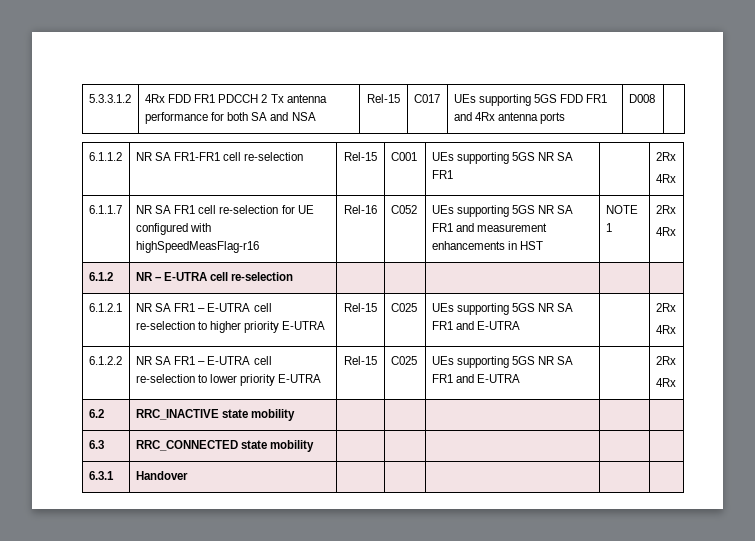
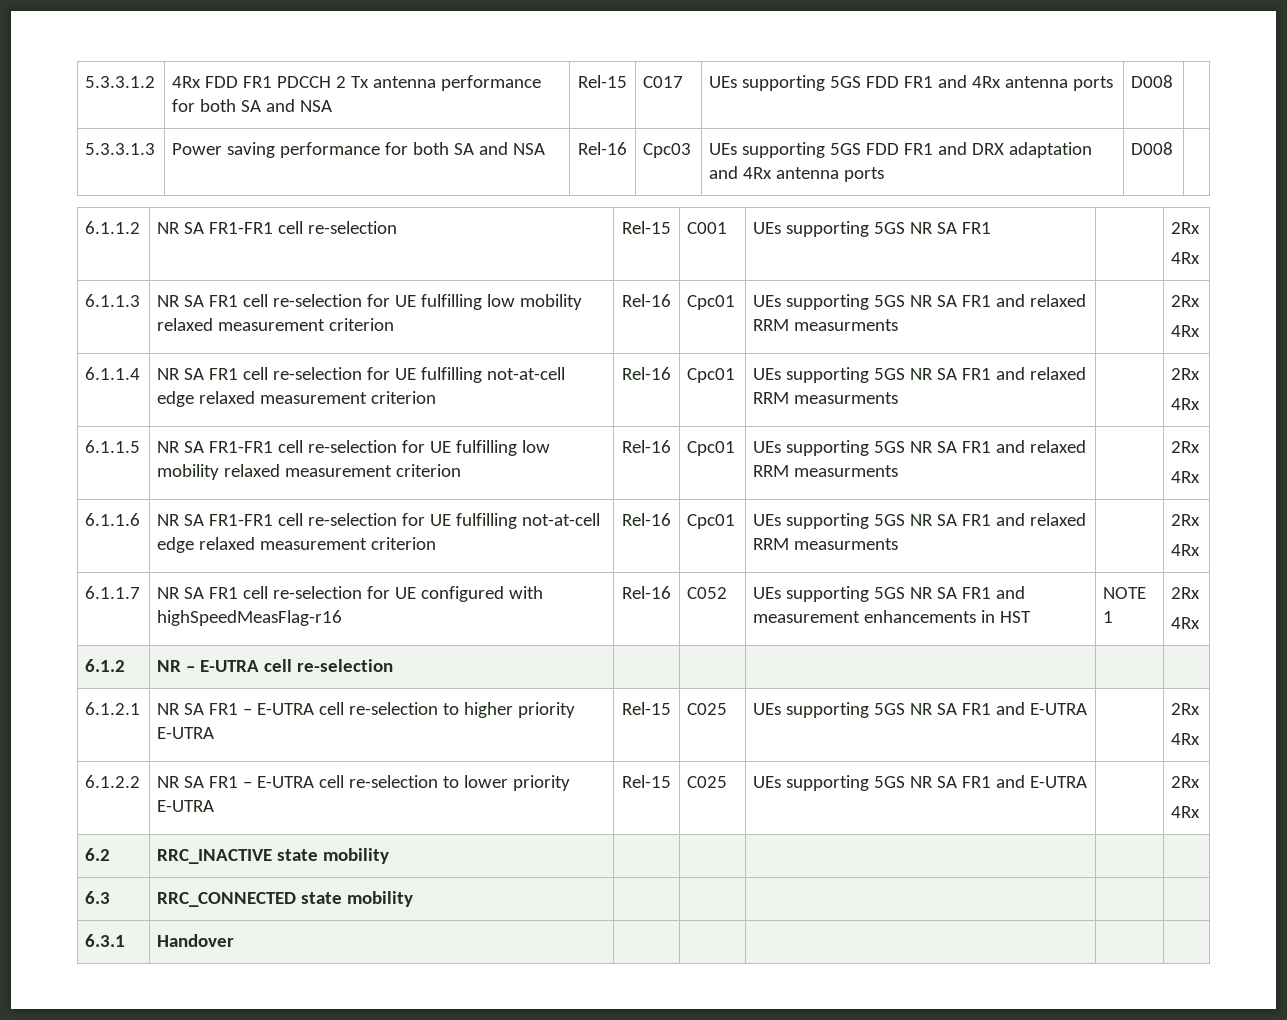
+ 5.3.3.1.3 | Power saving performance for both SA and NSA | Rel-16 | Cpc03 | UEs supporting 5GS FDD FR1 and DRX adaptation and 4Rx antenna ports | D008 |
+ 6.1.1.3 | NR SA FR1 cell re-selection for UE fulfilling low mobility relaxed measurement criterion | Rel-16 | Cpc01 | UEs supporting 5GS NR SA FR1 and relaxed RRM measurments | | 2Rx
+ 4Rx
+ 6.1.1.4 | NR SA FR1 cell re-selection for UE fulfilling not-at-cell edge relaxed measurement criterion | Rel-16 | Cpc01 | UEs supporting 5GS NR SA FR1 and relaxed RRM measurments | | 2Rx
+ 4Rx
+ 6.1.1.5 | NR SA FR1-FR1 cell re-selection for UE fulfilling low mobility relaxed measurement criterion | Rel-16 | Cpc01 | UEs supporting 5GS NR SA FR1 and relaxed RRM measurments | | 2Rx
+ 4Rx
+ 6.1.1.6 | NR SA FR1-FR1 cell re-selection for UE fulfilling not-at-cell edge relaxed measurement criterion | Rel-16 | Cpc01 | UEs supporting 5GS NR SA FR1 and relaxed RRM measurments | | 2Rx
+ 4Rx

